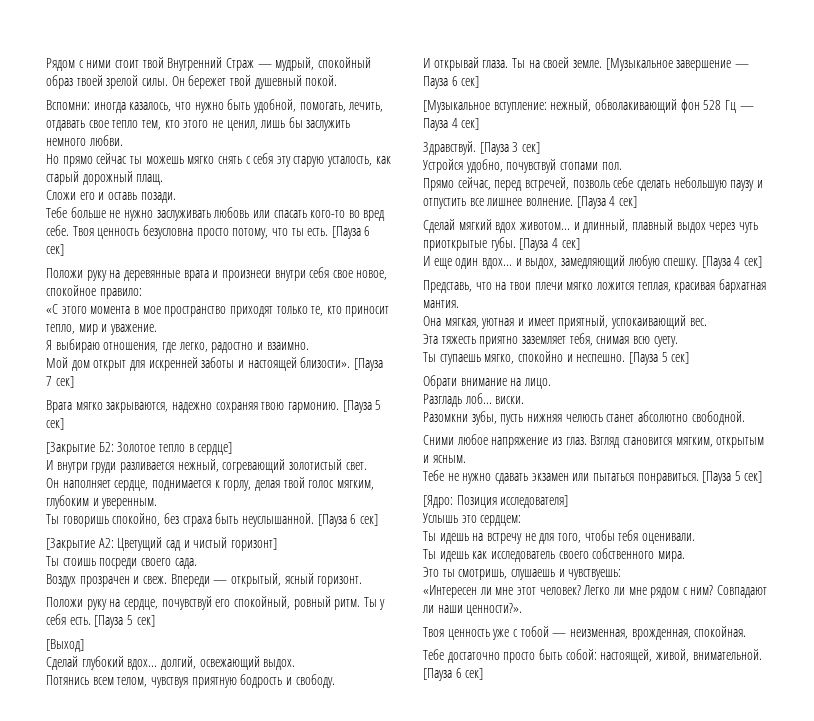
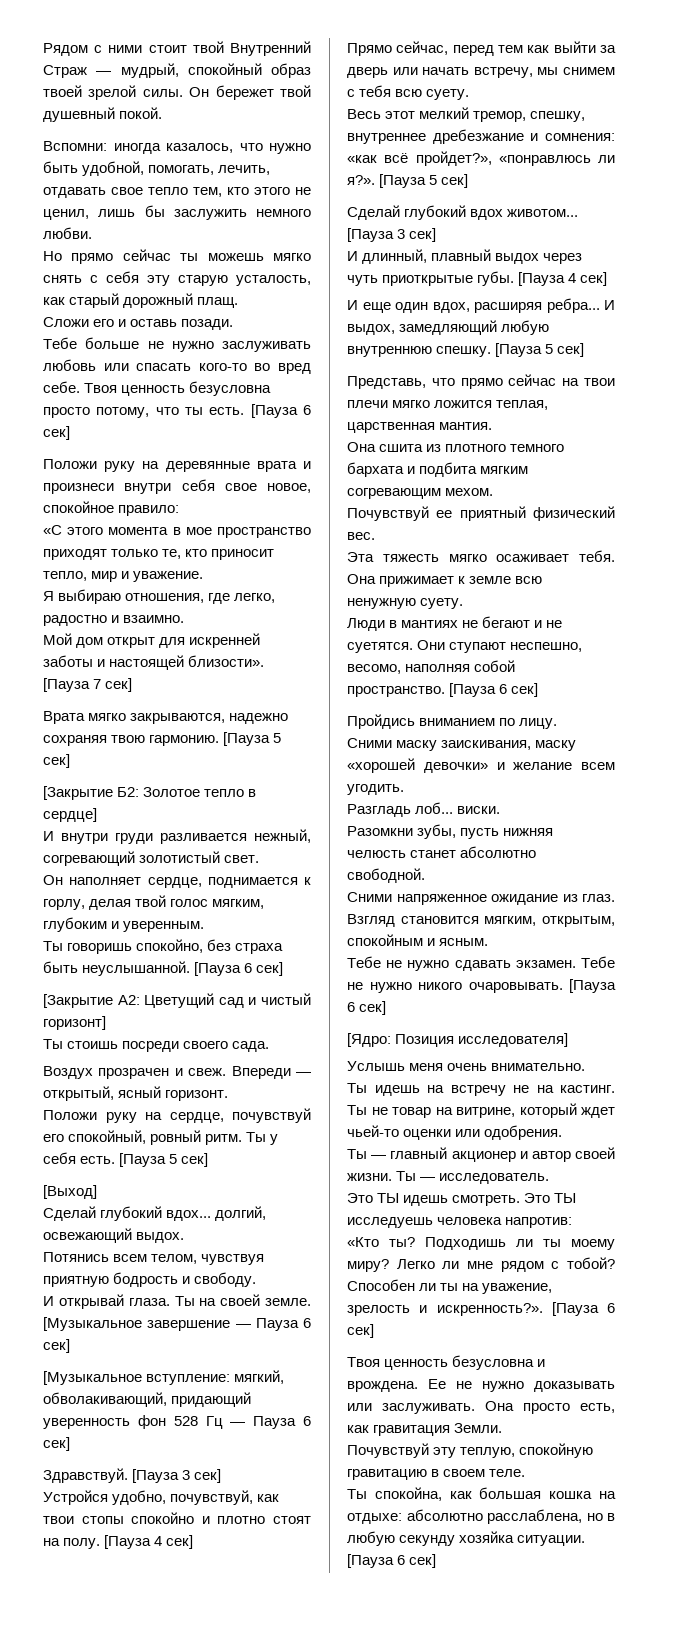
- [Музыкальное вступление: нежный, обволакивающий фон 528 Гц — Пауза 4 сек]
+ [Музыкальное вступление: мягкий, обволакивающий, придающий уверенность фон 528 Гц — Пауза 6 сек]
- Устройся удобно, почувствуй стопами пол.
- Прямо сейчас, перед встречей, позволь себе сделать небольшую паузу и отпустить все лишнее волнение. [Пауза 4 сек]
+ Устройся удобно, почувствуй, как твои стопы спокойно и плотно стоят на полу. [Пауза 4 сек]
+ Прямо сейчас, перед тем как выйти за дверь или начать встречу, мы снимем с тебя всю суету.
+ Весь этот мелкий тремор, спешку, внутреннее дребезжание и сомнения: «как всё пройдет?», «понравлюсь ли я?». [Пауза 5 сек]
- Сделай мягкий вдох животом... и длинный, плавный выдох через чуть приоткрытые губы.
+ Сделай глубокий вдох животом... [Пауза 3 сек]
+ И длинный, плавный выдох через чуть приоткрытые губы.
- И еще один вдох... и выдох, замедляющий любую спешку. [Пауза 4 сек]
+ И еще один вдох, расширяя ребра... И выдох, замедляющий любую внутреннюю спешку. [Пауза 5 сек]
- Представь, что на твои плечи мягко ложится теплая, красивая бархатная мантия.
+ Представь, что прямо сейчас на твои плечи мягко ложится теплая, царственная мантия.
- Она мягкая, уютная и имеет приятный, успокаивающий вес.
- Эта тяжесть приятно заземляет тебя, снимая всю суету.
- Ты ступаешь мягко, спокойно и неспешно. [Пауза 5 сек]
- Обрати внимание на лицо.
+ Она сшита из плотного темного бархата и подбита мягким согревающим мехом.
+ Почувствуй ее приятный физический вес.
+ Эта тяжесть мягко осаживает тебя. Она прижимает к земле всю ненужную суету.
+ Люди в мантиях не бегают и не суетятся. Они ступают неспешно, весомо, наполняя собой пространство. [Пауза 6 сек]
+ Пройдись вниманием по лицу.
+ Сними маску заискивания, маску «хорошей девочки» и желание всем угодить.
- Сними любое напряжение из глаз.
+ Сними напряженное ожидание из глаз.
- Взгляд становится мягким, открытым и ясным.
+ Взгляд становится мягким, открытым, спокойным и ясным.
- Тебе не нужно сдавать экзамен или пытаться понравиться. [Пауза 5 сек]
+ Тебе не нужно сдавать экзамен. Тебе не нужно никого очаровывать. [Пауза 6 сек]
- Услышь это сердцем:
+ Услышь меня очень внимательно.
- Ты идешь на встречу не для того, чтобы тебя оценивали.
- Ты идешь как исследователь своего собственного мира.
- Это ты смотришь, слушаешь и чувствуешь:
- «Интересен ли мне этот человек?
+ Ты идешь на встречу не на кастинг. Ты не товар на витрине, который ждет чьей-то оценки или одобрения.
+ Ты — главный акционер и автор своей жизни. Ты — исследователь.
+ Это ТЫ идешь смотреть. Это ТЫ исследуешь человека напротив:
+ «Кто ты? Подходишь ли ты моему миру?
- Легко ли мне рядом с ним? Совпадают ли наши ценности?».
- Твоя ценность уже с тобой — неизменная, врожденная, спокойная.
- Тебе достаточно просто быть собой: настоящей, живой, внимательной.
+ Легко ли мне рядом с тобой? Способен ли ты на уважение, зрелость и искренность?». [Пауза 6 сек]
+ Твоя ценность безусловна и врождена. Ее не нужно доказывать или заслуживать. Она просто есть, как гравитация Земли.
+ Почувствуй эту теплую, спокойную гравитацию в своем теле.
+ Ты спокойна, как большая кошка на отдыхе: абсолютно расслаблена, но в любую секунду хозяйка ситуации.

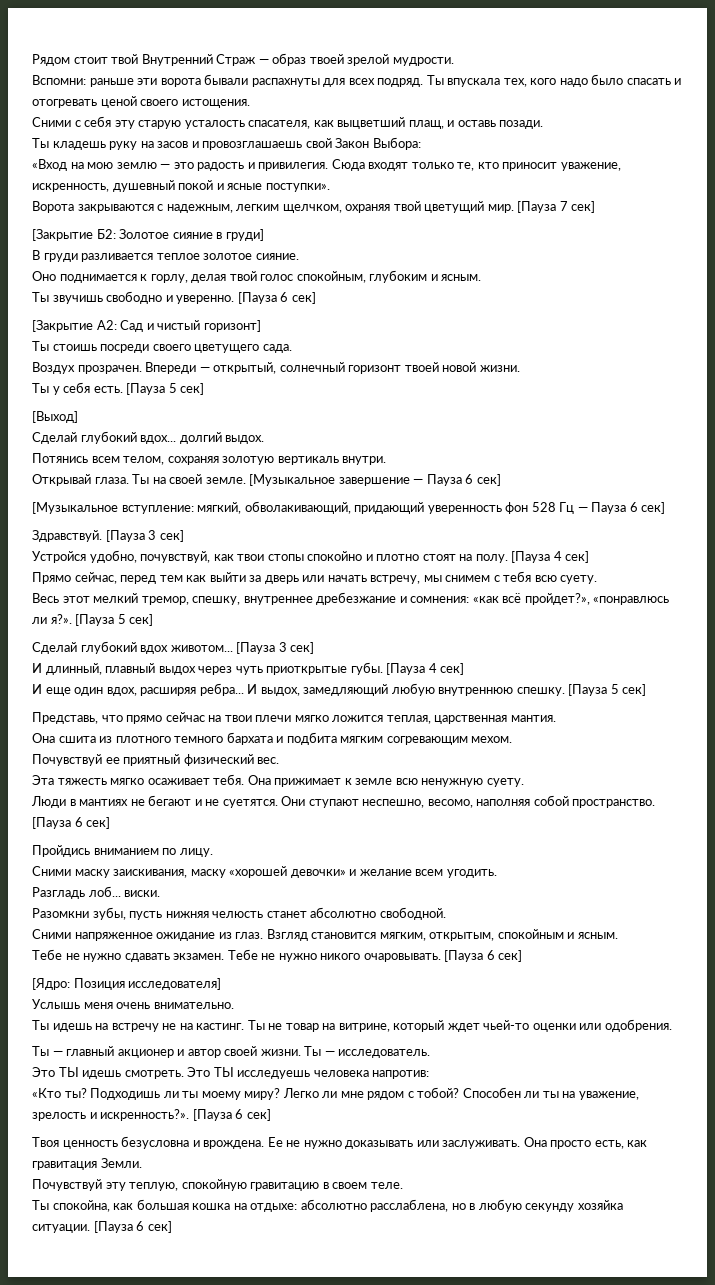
- Рядом с ними стоит твой Внутренний Страж — мудрый, спокойный образ твоей зрелой силы. Он бережет твой душевный покой.
- Вспомни: иногда казалось, что нужно быть удобной, помогать, лечить, отдавать свое тепло тем, кто этого не ценил, лишь бы заслужить немного любви.
- Но прямо сейчас ты можешь мягко снять с себя эту старую усталость, как старый дорожный плащ.
- Сложи его и оставь позади.
- Тебе больше не нужно заслуживать любовь или спасать кого-то во вред себе. Твоя ценность безусловна просто потому, что ты есть. [Пауза 6 сек]
- Положи руку на деревянные врата и произнеси внутри себя свое новое, спокойное правило:
- «С этого момента в мое пространство приходят только те, кто приносит тепло, мир и уважение.
- Я выбираю отношения, где легко, радостно и взаимно.
- Мой дом открыт для искренней заботы и настоящей близости». [Пауза 7 сек]
- Врата мягко закрываются, надежно сохраняя твою гармонию. [Пауза 5 сек]
- [Закрытие Б2: Золотое тепло в сердце]
- И внутри груди разливается нежный, согревающий золотистый свет.
- Он наполняет сердце, поднимается к горлу, делая твой голос мягким, глубоким и уверенным.
- Ты говоришь спокойно, без страха быть неуслышанной.
+ Рядом стоит твой Внутренний Страж — образ твоей зрелой мудрости.
+ Вспомни: раньше эти ворота бывали распахнуты для всех подряд. Ты впускала тех, кого надо было спасать и отогревать ценой своего истощения.
+ Сними с себя эту старую усталость спасателя, как выцветший плащ, и оставь позади.
+ Ты кладешь руку на засов и провозглашаешь свой Закон Выбора:
+ «Вход на мою землю — это радость и привилегия. Сюда входят только те, кто приносит уважение, искренность, душевный покой и ясные поступки».
+ Ворота закрываются с надежным, легким щелчком, охраняя твой цветущий мир. [Пауза 7 сек]
+ [Закрытие Б2: Золотое сияние в груди]
+ В груди разливается теплое золотое сияние.
+ Оно поднимается к горлу, делая твой голос спокойным, глубоким и ясным.
+ Ты звучишь свободно и уверенно.
- [Закрытие А2: Цветущий сад и чистый горизонт]
+ [Закрытие А2: Сад и чистый горизонт]
- Ты стоишь посреди своего сада.
+ Ты стоишь посреди своего цветущего сада.
- Воздух прозрачен и свеж. Впереди — открытый, ясный горизонт.
- Положи руку на сердце, почувствуй его спокойный, ровный ритм. Ты у себя есть.
+ Воздух прозрачен. Впереди — открытый, солнечный горизонт твоей новой жизни.
+ Ты у себя есть.
- Сделай глубокий вдох... долгий, освежающий выдох.
+ Сделай глубокий вдох... долгий выдох.
- Потянись всем телом, чувствуя приятную бодрость и свободу.
- И открывай глаза.
+ Потянись всем телом, сохраняя золотую вертикаль внутри.
+ Открывай глаза.

